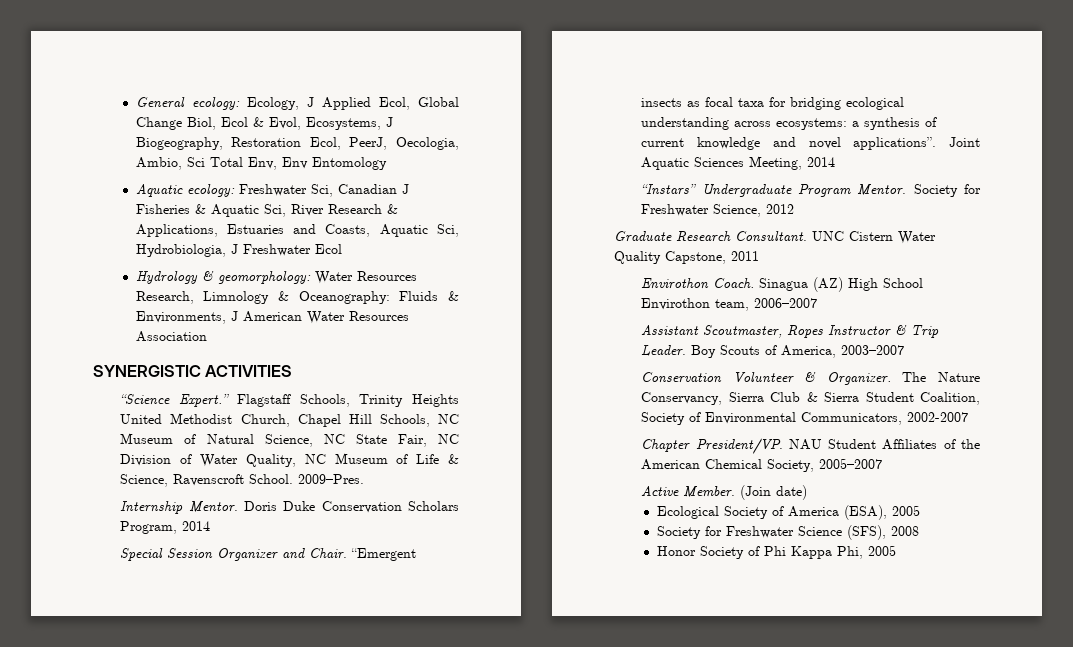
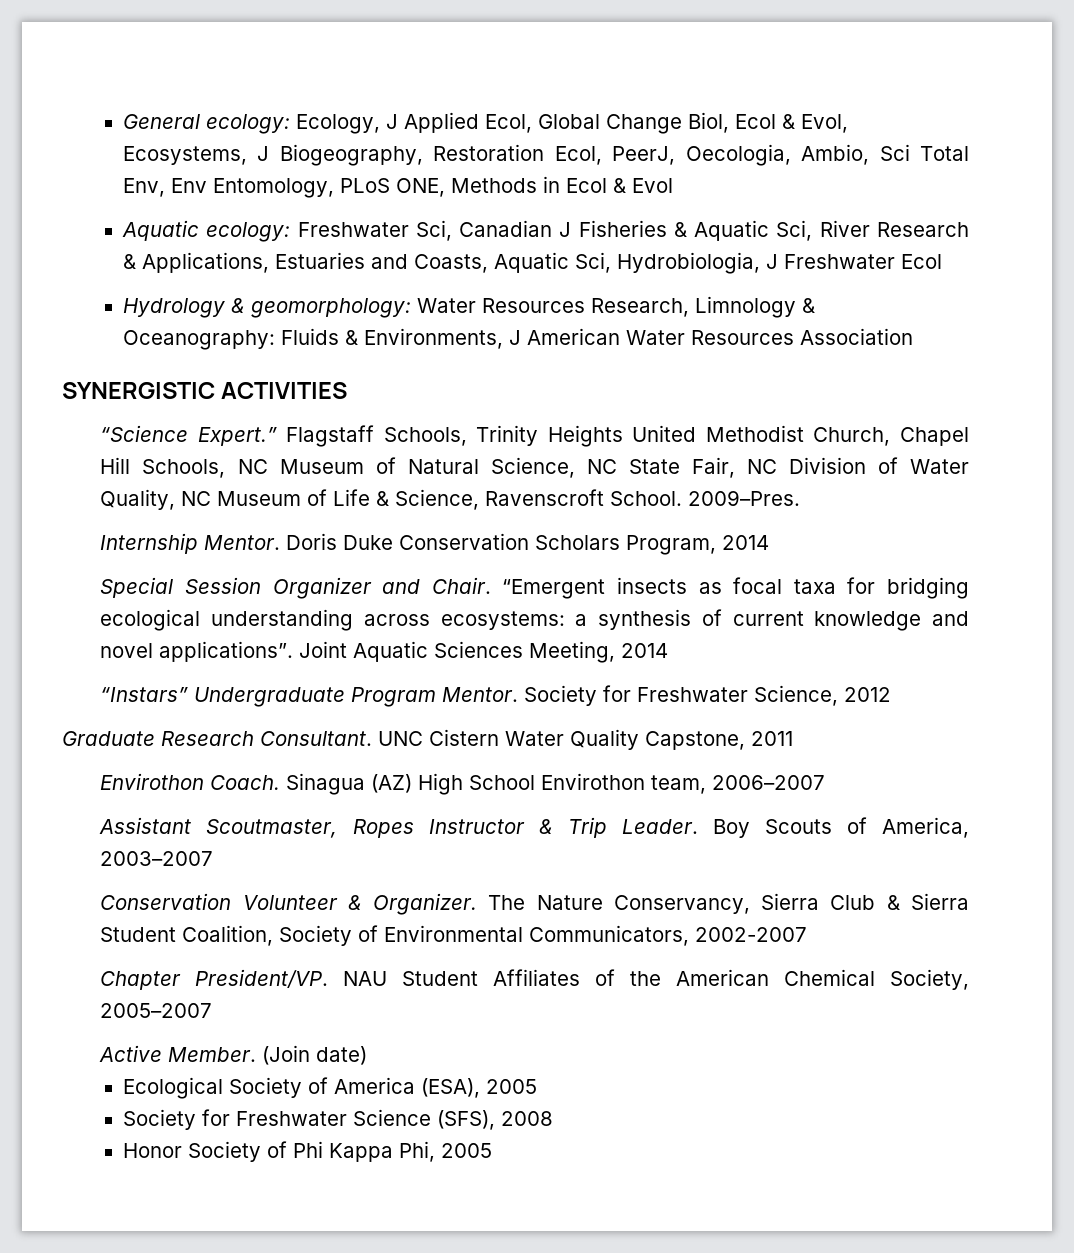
- General ecology: Ecology, J Applied Ecol, Global Change Biol, Ecol & Evol, Ecosystems, J Biogeography, Restoration Ecol, PeerJ, Oecologia, Ambio, Sci Total Env, Env Entomology
+ General ecology: Ecology, J Applied Ecol, Global Change Biol, Ecol & Evol, Ecosystems, J Biogeography, Restoration Ecol, PeerJ, Oecologia, Ambio, Sci Total Env, Env Entomology, PLoS ONE, Methods in Ecol & Evol

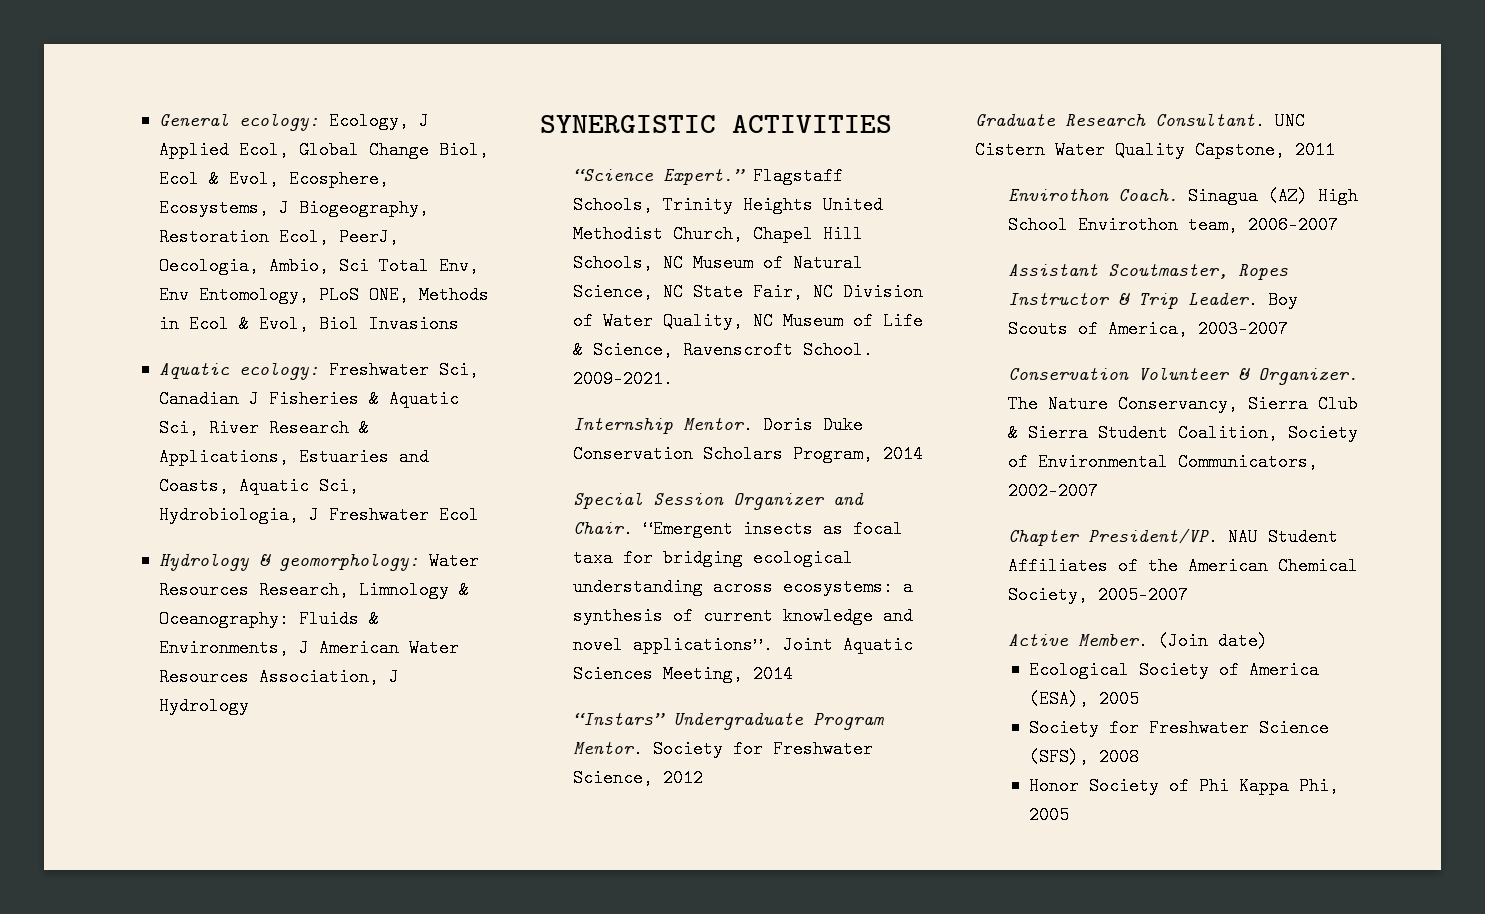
- General ecology: Ecology, J Applied Ecol, Global Change Biol, Ecol & Evol, Ecosystems, J Biogeography, Restoration Ecol, PeerJ, Oecologia, Ambio, Sci Total Env, Env Entomology, PLoS ONE, Methods in Ecol & Evol
+ General ecology: Ecology, J Applied Ecol, Global Change Biol, Ecol & Evol, Ecosphere, Ecosystems, J Biogeography, Restoration Ecol, PeerJ, Oecologia, Ambio, Sci Total Env, Env Entomology, PLoS ONE, Methods in Ecol & Evol, Biol Invasions
- Hydrology & geomorphology: Water Resources Research, Limnology & Oceanography: Fluids & Environments, J American Water Resources Association
+ Hydrology & geomorphology: Water Resources Research, Limnology & Oceanography: Fluids & Environments, J American Water Resources Association, J Hydrology
- 2009–Pres.
+ 2009–2021.

